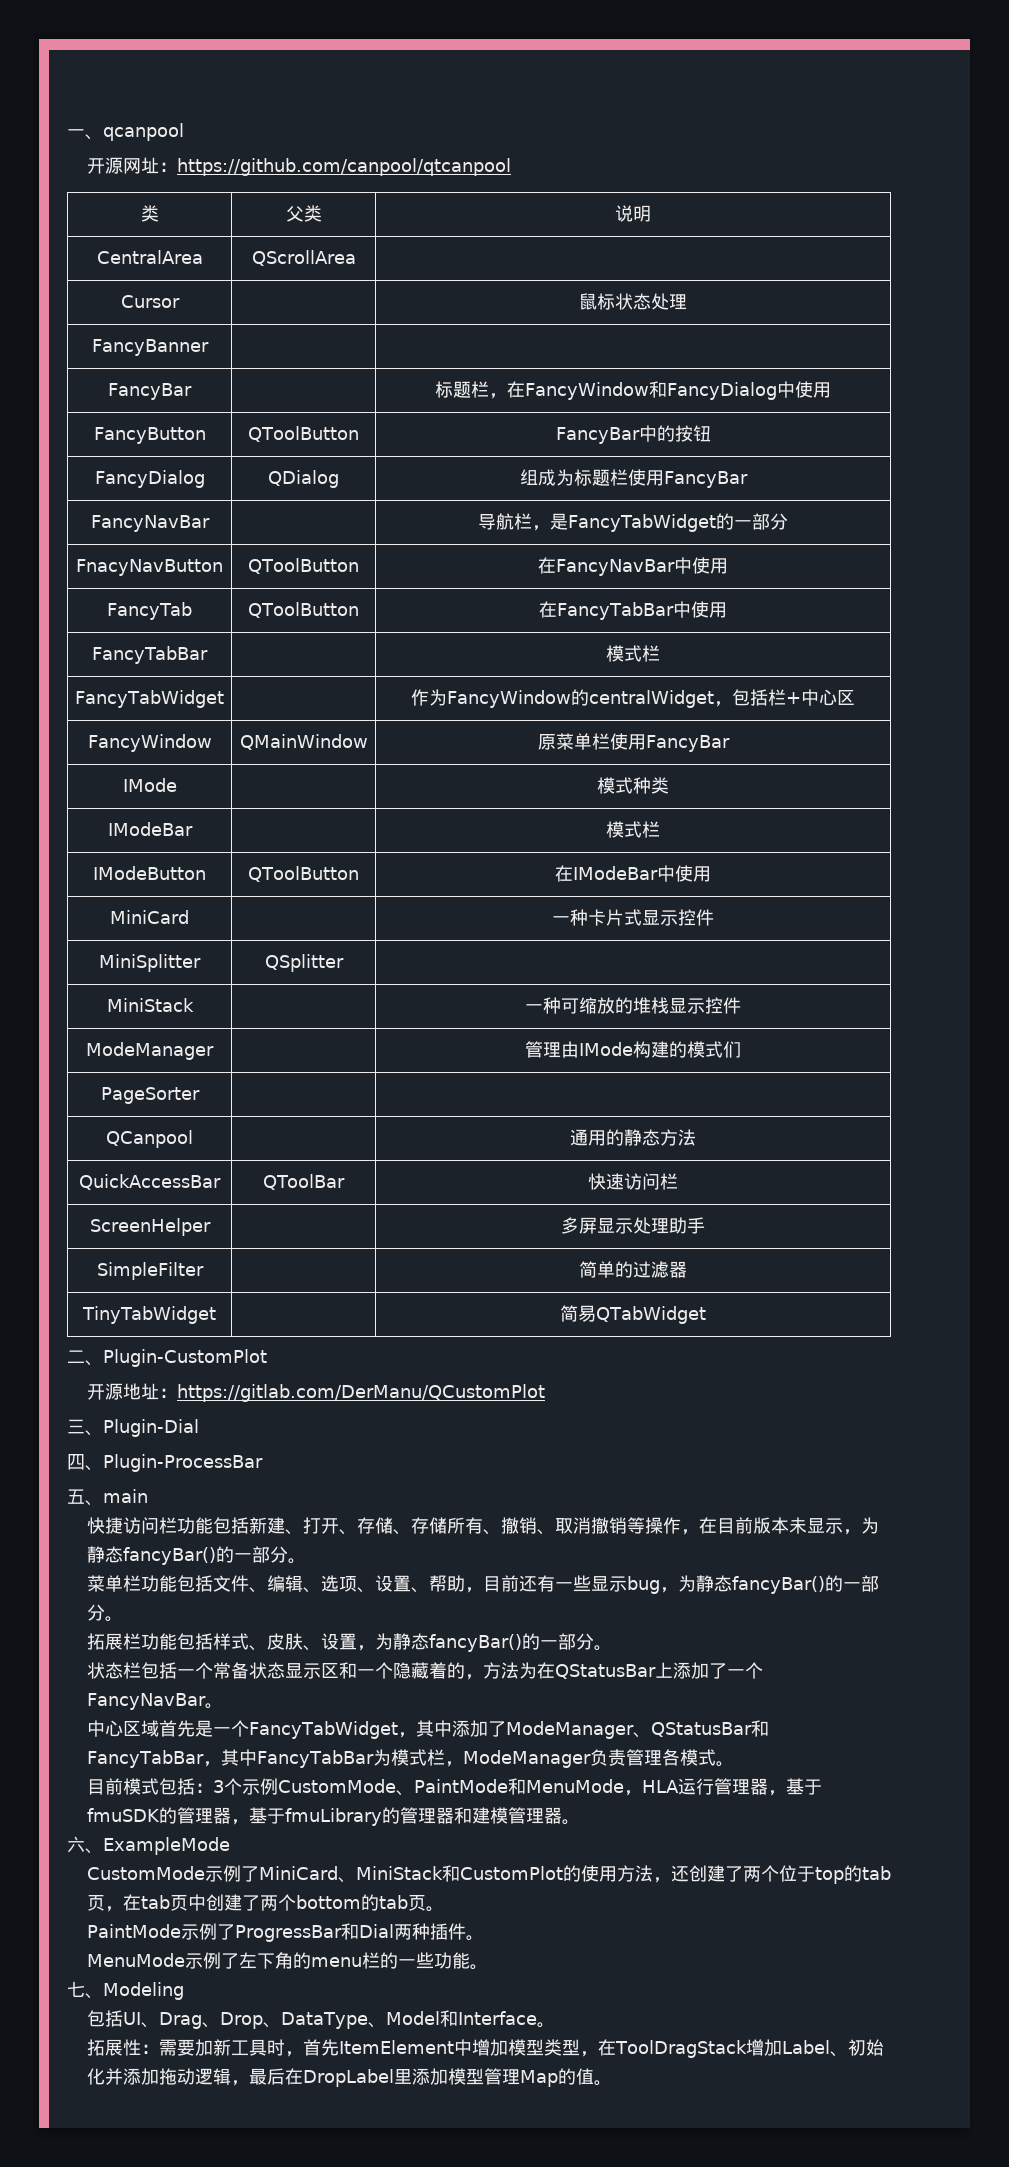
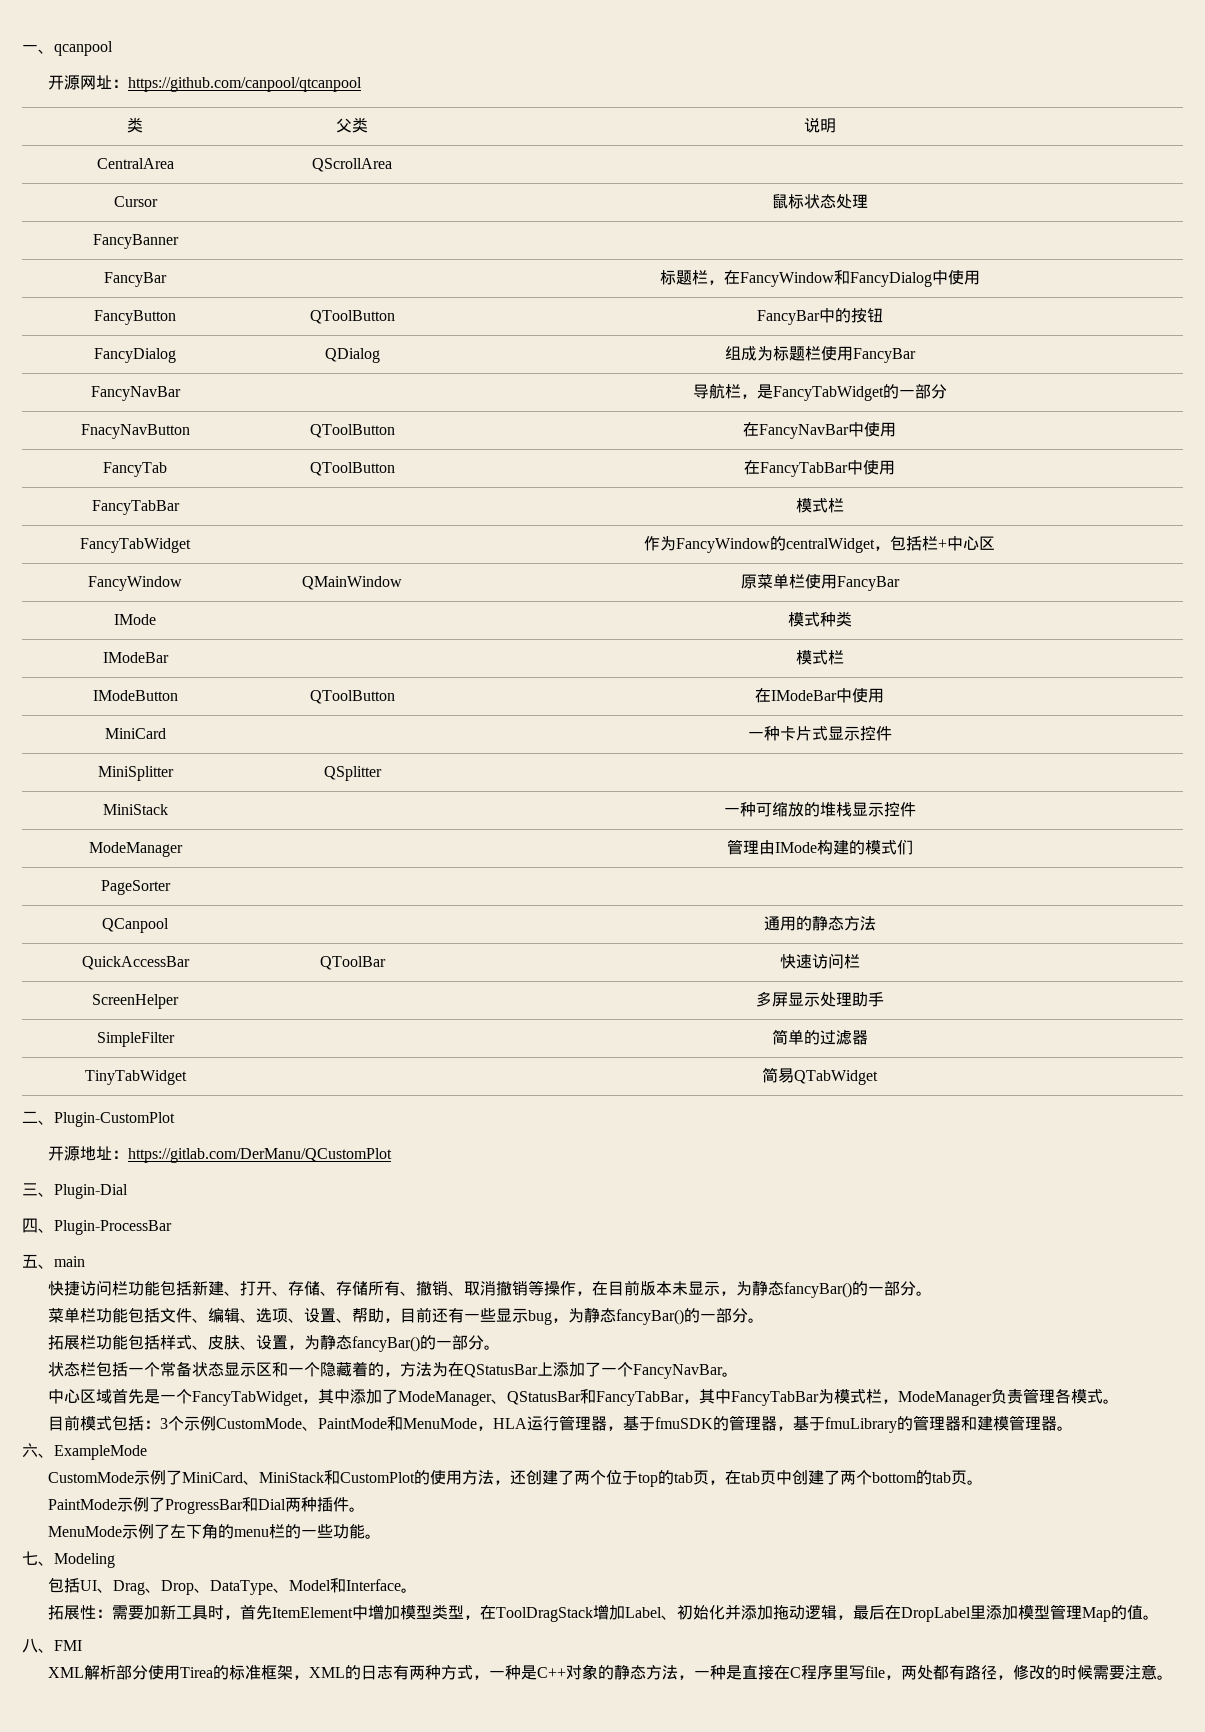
+ 八、FMI
+ XML解析部分使用Tirea的标准框架，XML的日志有两种方式，一种是C++对象的静态方法，一种是直接在C程序里写file，两处都有路径，修改的时候需要注意。

